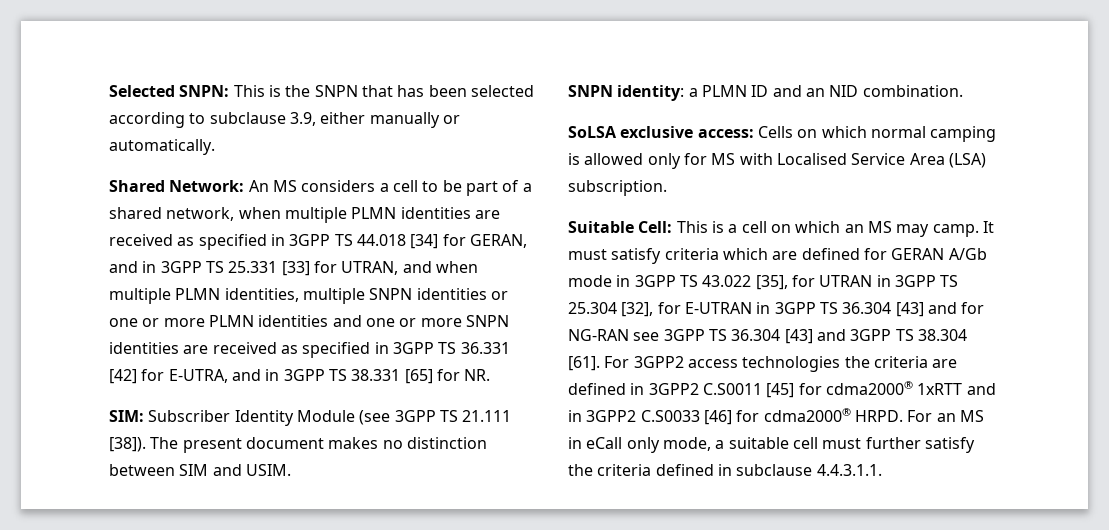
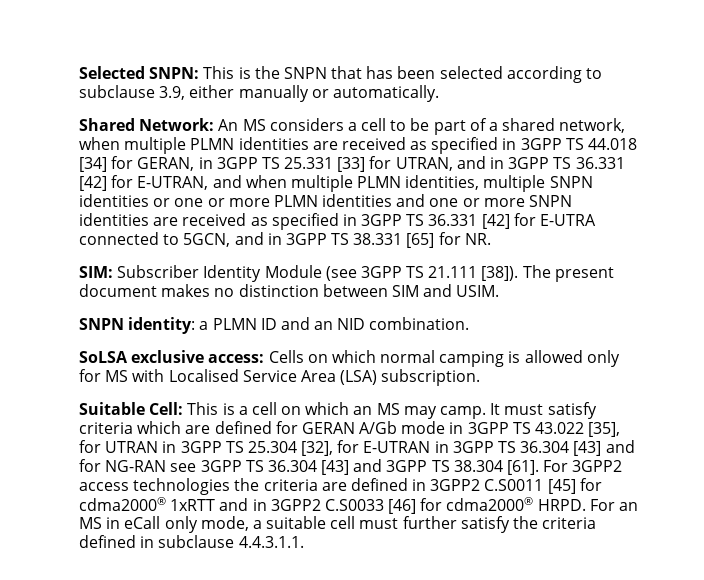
- An MS considers a cell to be part of a shared network, when multiple PLMN identities are received as specified in 3GPP TS 44.018 [34] for GERAN, and in 3GPP TS 25.331 [33] for UTRAN, and when multiple PLMN identities, multiple SNPN identities or one or more PLMN identities and one or more SNPN identities are received as specified in 3GPP TS 36.331 [42] for E-UTRA, and in 3GPP TS 38.331 [65] for NR.
+ An MS considers a cell to be part of a shared network, when multiple PLMN identities are received as specified in 3GPP TS 44.018 [34] for GERAN, in 3GPP TS 25.331 [33] for UTRAN, and in 3GPP TS 36.331 [42] for E-UTRAN, and when multiple PLMN identities, multiple SNPN identities or one or more PLMN identities and one or more SNPN identities are received as specified in 3GPP TS 36.331 [42] for E-UTRA connected to 5GCN, and in 3GPP TS 38.331 [65] for NR.

